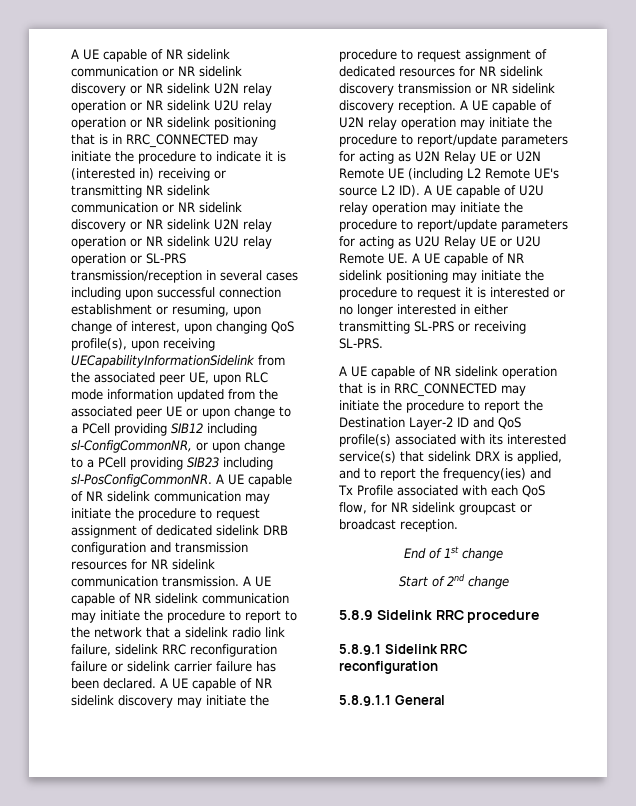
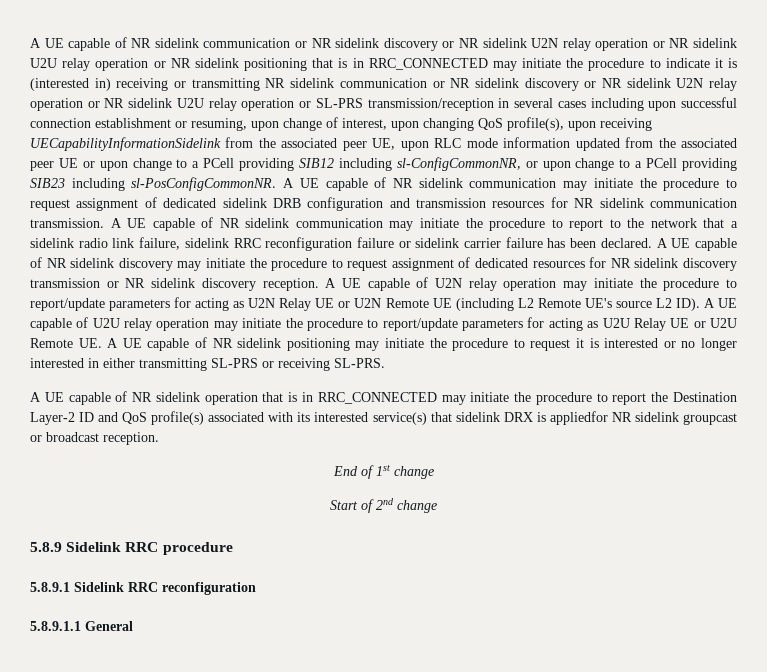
- A UE capable of NR sidelink operation that is in RRC_CONNECTED may initiate the procedure to report the Destination Layer-2 ID and QoS profile(s) associated with its interested service(s) that sidelink DRX is applied, and to report the frequency(ies) and Tx Profile associated with each QoS flow, for NR sidelink groupcast or broadcast reception.
+ A UE capable of NR sidelink operation that is in RRC_CONNECTED may initiate the procedure to report the Destination Layer-2 ID and QoS profile(s) associated with its interested service(s) that sidelink DRX is appliedfor NR sidelink groupcast or broadcast reception.

